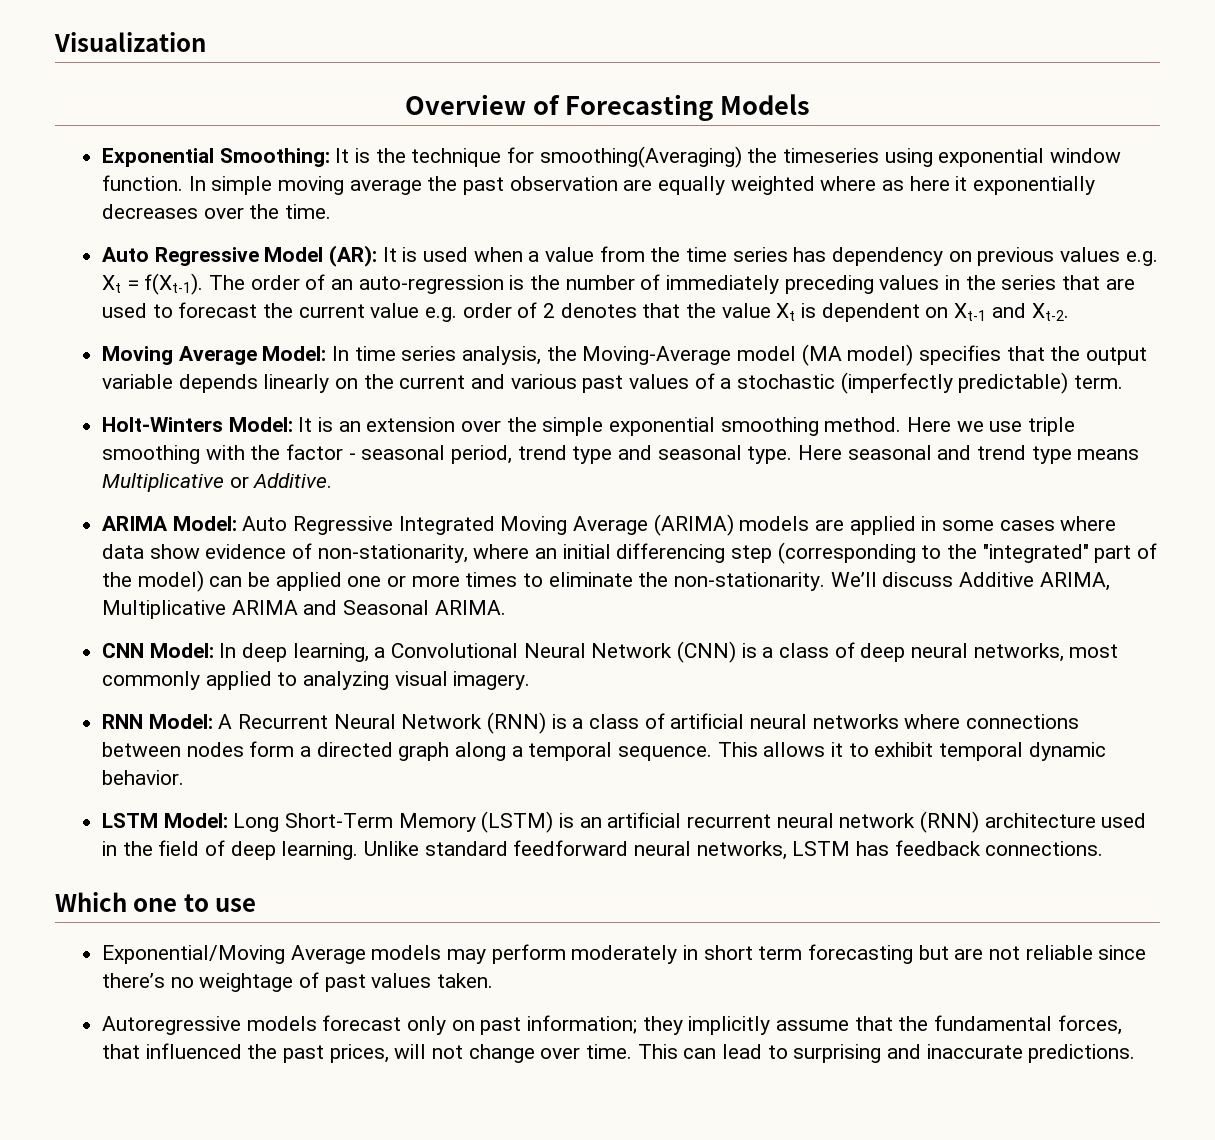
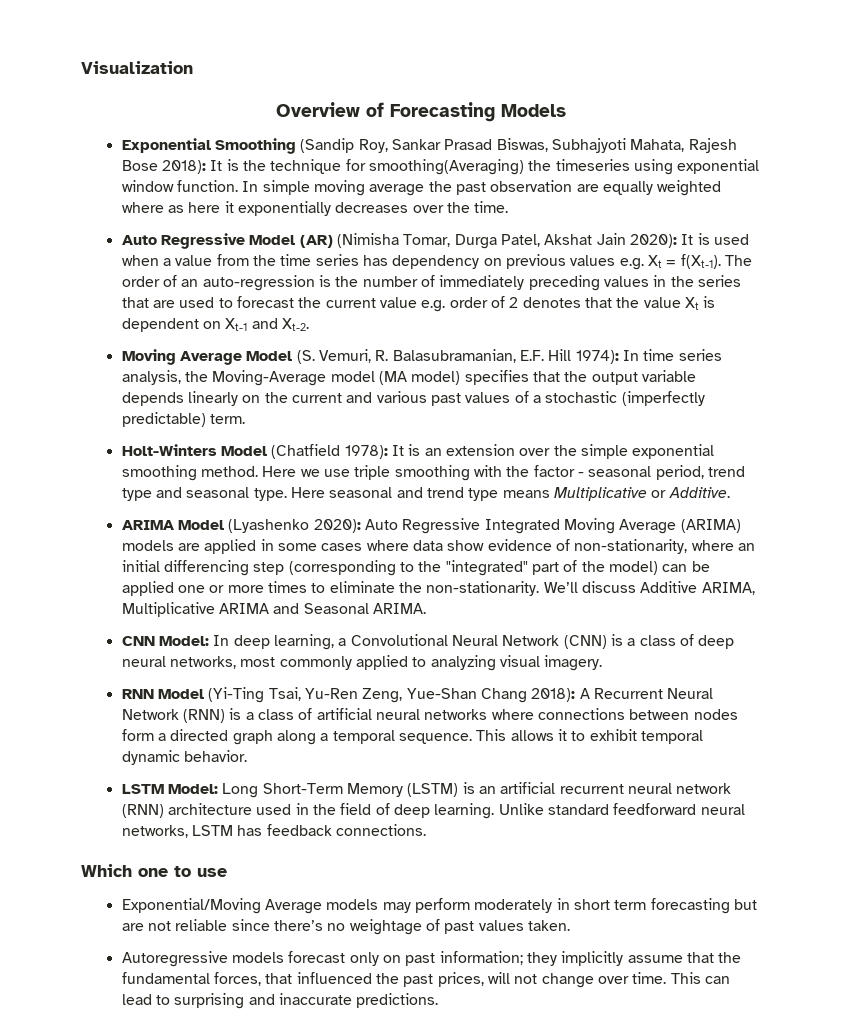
- Exponential Smoothing: It is the technique for smoothing(Averaging) the timeseries using exponential window function.
+ Exponential Smoothing (Sandip Roy, Sankar Prasad Biswas, Subhajyoti Mahata, Rajesh Bose 2018): It is the technique for smoothing(Averaging) the timeseries using exponential window function.
- Auto Regressive Model (AR): It is used when a value from the time series has dependency on previous values e.g. Xt = f(Xt-1).
+ Auto Regressive Model (AR) (Nimisha Tomar, Durga Patel, Akshat Jain 2020): It is used when a value from the time series has dependency on previous values e.g. Xt = f(Xt-1).
- Moving Average Model: In time series analysis, the Moving-Average model (MA model) specifies that the output variable depends linearly on the current and various past values of a stochastic (imperfectly predictable) term.
+ Moving Average Model (S. Vemuri, R. Balasubramanian, E.F. Hill 1974): In time series analysis, the Moving-Average model (MA model) specifies that the output variable depends linearly on the current and various past values of a stochastic (imperfectly predictable) term.
- Holt-Winters Model: It is an extension over the simple exponential smoothing method.
+ Holt-Winters Model (Chatfield 1978): It is an extension over the simple exponential smoothing method.
- ARIMA Model: Auto Regressive Integrated Moving Average (ARIMA) models are applied in some cases where data show evidence of non-stationarity, where an initial differencing step (corresponding to the "integrated" part of the model) can be applied one or more times to eliminate the non-stationarity.
+ ARIMA Model (Lyashenko 2020): Auto Regressive Integrated Moving Average (ARIMA) models are applied in some cases where data show evidence of non-stationarity, where an initial differencing step (corresponding to the "integrated" part of the model) can be applied one or more times to eliminate the non-stationarity.
- RNN Model: A Recurrent Neural Network (RNN) is a class of artificial neural networks where connections between nodes form a directed graph along a temporal sequence.
+ RNN Model (Yi-Ting Tsai, Yu-Ren Zeng, Yue-Shan Chang 2018): A Recurrent Neural Network (RNN) is a class of artificial neural networks where connections between nodes form a directed graph along a temporal sequence.

